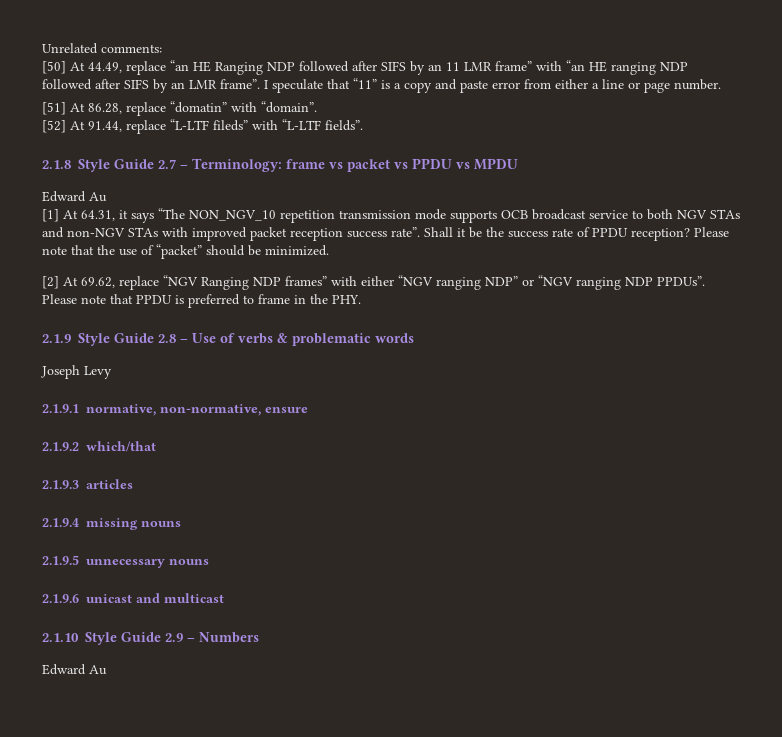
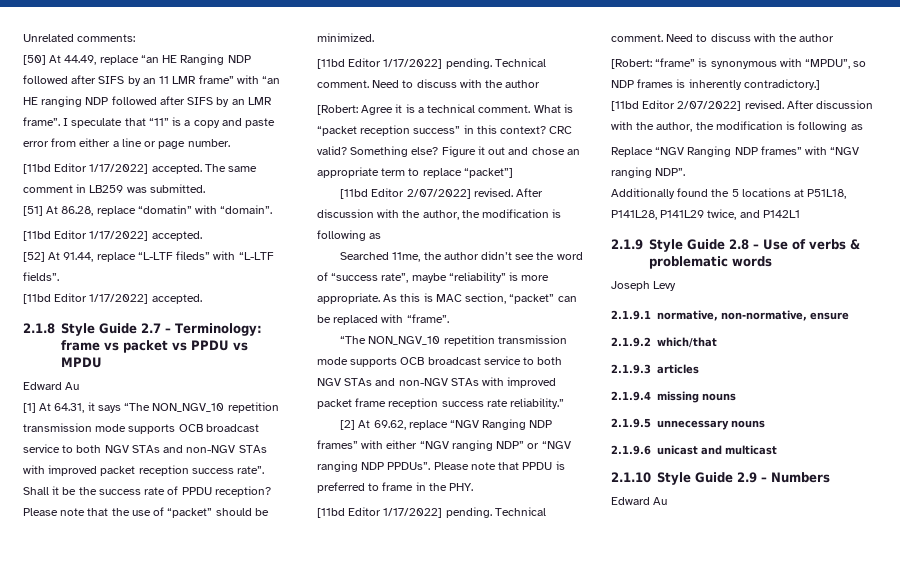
+ [11bd Editor 1/17/2022] accepted. The same comment in LB259 was submitted.
  [51] At 86.28, replace “domatin” with “domain”.
+ [11bd Editor 1/17/2022] accepted.
  [52] At 91.44, replace “L-LTF fileds” with “L-LTF fields”.
+ [11bd Editor 1/17/2022] accepted.
  Please note that the use of “packet” should be minimized.
+ [11bd Editor 1/17/2022] pending. Technical comment. Need to discuss with the author
+ [Robert: Agree it is a technical comment. What is “packet reception success” in this context? CRC valid? Something else? Figure it out and chose an appropriate term to replace “packet”]
+ [11bd Editor 2/07/2022] revised. After discussion with the author, the modification is following as
+ Searched 11me, the author didn’t see the word of “success rate”, maybe “reliability” is more appropriate. As this is MAC section, “packet” can be replaced with “frame”.
+ “The NON_NGV_10 repetition transmission mode supports OCB broadcast service to both NGV STAs and non-NGV STAs with improved packet frame reception success rate reliability.”
  Please note that PPDU is preferred to frame in the PHY.
+ [11bd Editor 1/17/2022] pending. Technical comment. Need to discuss with the author
+ [Robert: “frame” is synonymous with “MPDU”, so NDP frames is inherently contradictory.]
+ [11bd Editor 2/07/2022] revised. After discussion with the author, the modification is following as
+ Replace “NGV Ranging NDP frames” with “NGV ranging NDP”.
+ Additionally found the 5 locations at P51L18, P141L28, P141L29 twice, and P142L1

